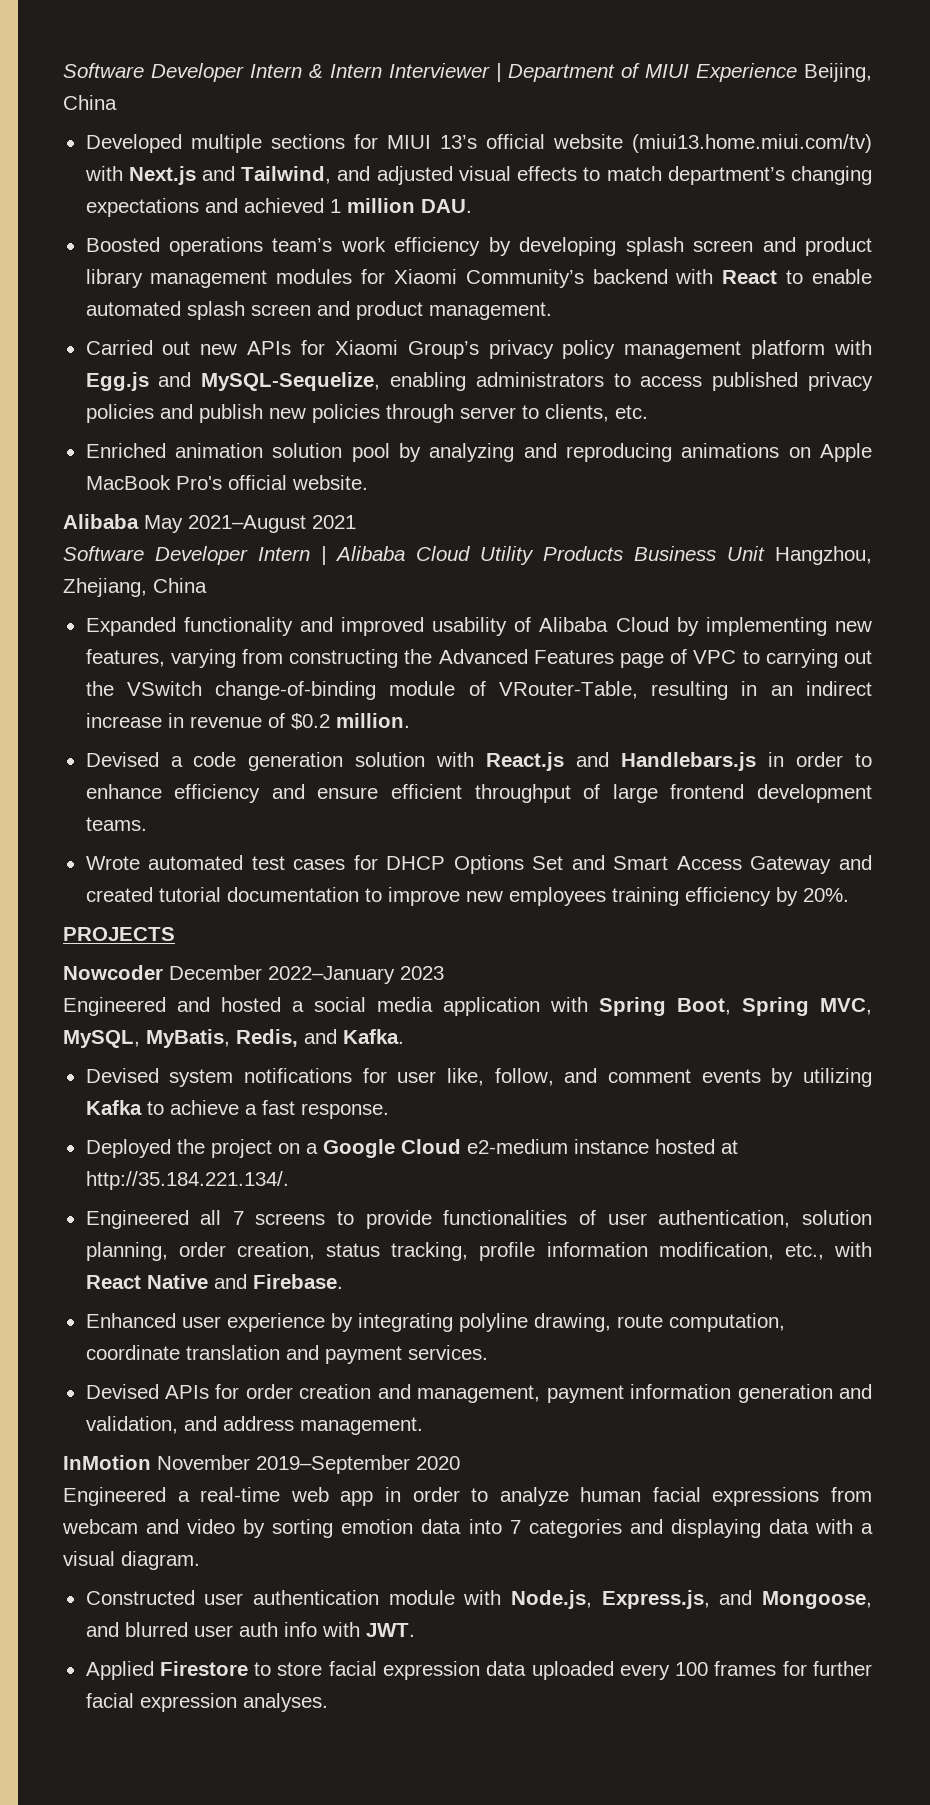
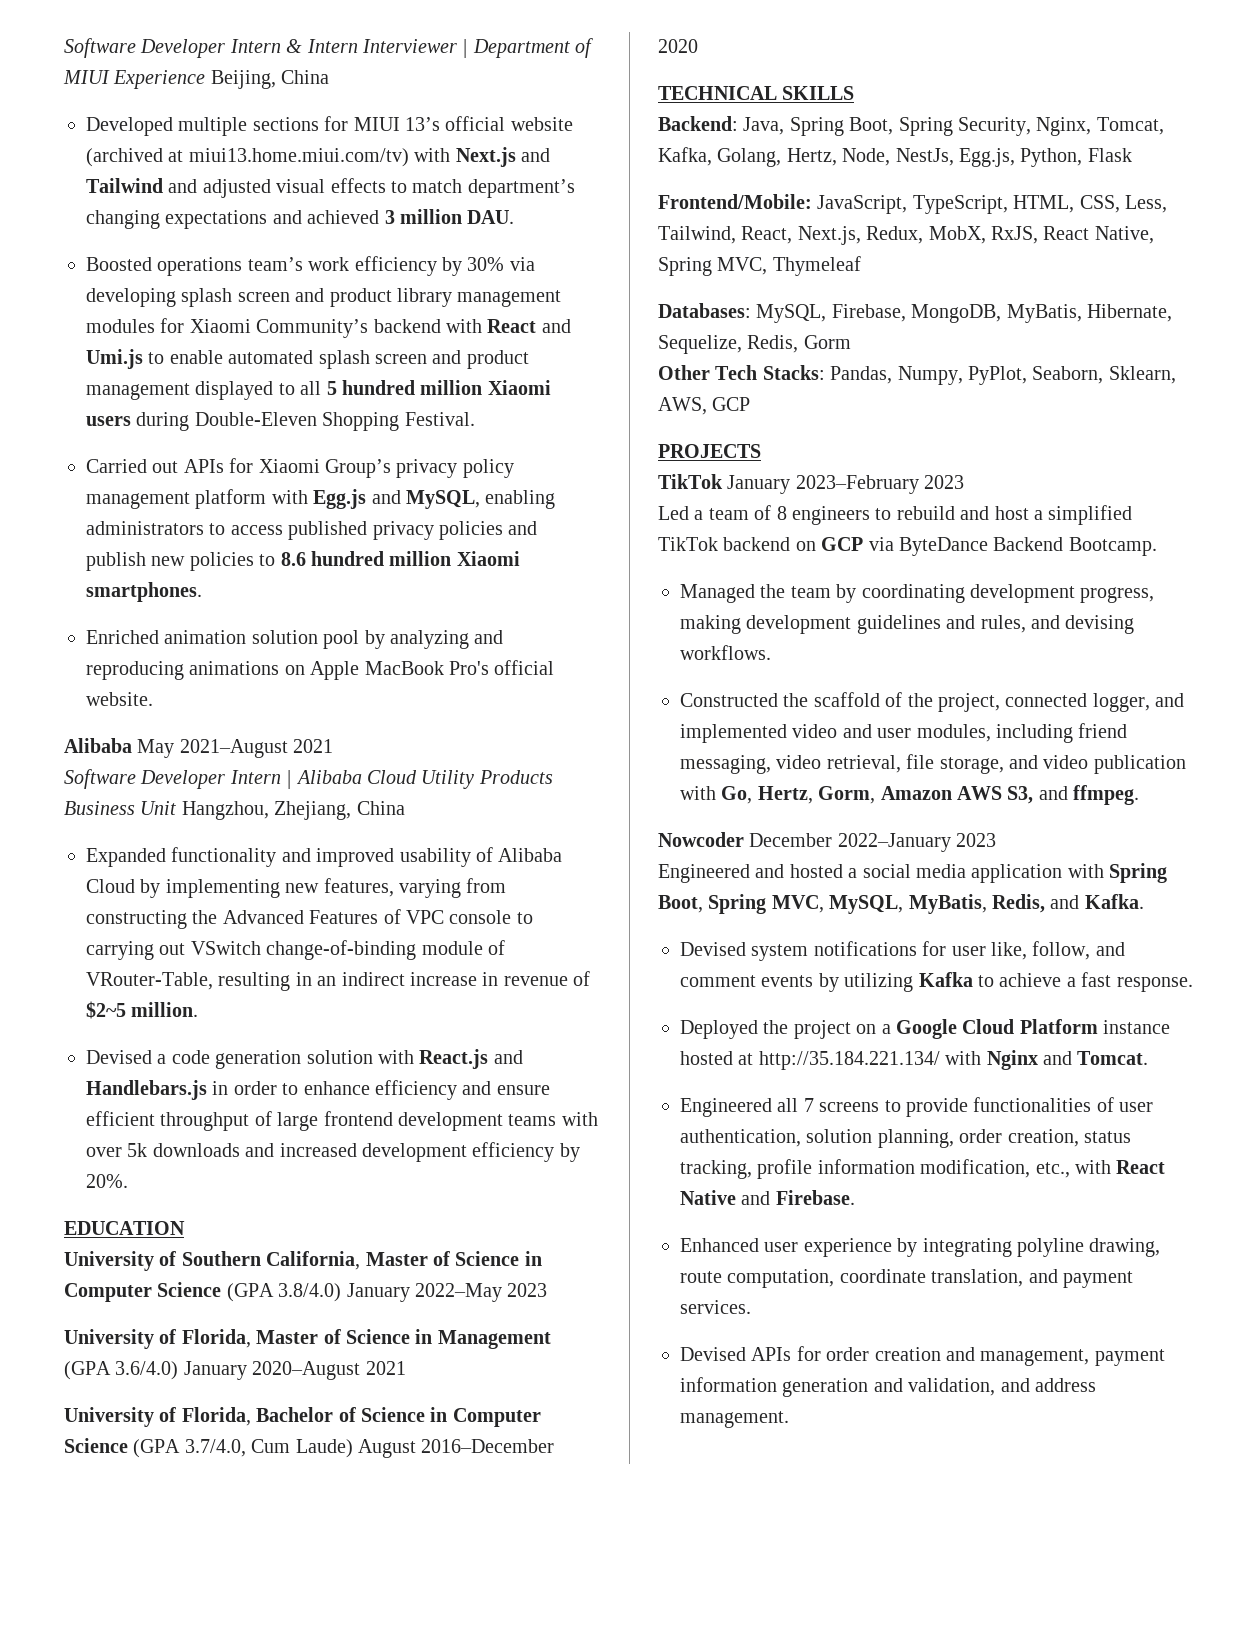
- Developed multiple sections for MIUI 13’s official website (miui13.home.miui.com/tv) with Next.js and Tailwind, and adjusted visual effects to match department’s changing expectations and achieved 1 million DAU.
+ Developed multiple sections for MIUI 13’s official website (archived at miui13.home.miui.com/tv) with Next.js and Tailwind and adjusted visual effects to match department’s changing expectations and achieved 3 million DAU.
- Boosted operations team’s work efficiency by developing splash screen and product library management modules for Xiaomi Community’s backend with React to enable automated splash screen and product management.
+ Boosted operations team’s work efficiency by 30% via developing splash screen and product library management modules for Xiaomi Community’s backend with React and Umi.js to enable automated splash screen and product management displayed to all 5 hundred million Xiaomi users during Double-Eleven Shopping Festival.
- Carried out new APIs for Xiaomi Group’s privacy policy management platform with Egg.js and MySQL-Sequelize, enabling administrators to access published privacy policies and publish new policies through server to clients, etc.
+ Carried out APIs for Xiaomi Group’s privacy policy management platform with Egg.js and MySQL, enabling administrators to access published privacy policies and publish new policies to 8.6 hundred million Xiaomi smartphones.
- Expanded functionality and improved usability of Alibaba Cloud by implementing new features, varying from constructing the Advanced Features page of VPC to carrying out the VSwitch change-of-binding module of VRouter-Table, resulting in an indirect increase in revenue of $0.2 million.
+ Expanded functionality and improved usability of Alibaba Cloud by implementing new features, varying from constructing the Advanced Features of VPC console to carrying out VSwitch change-of-binding module of VRouter-Table, resulting in an indirect increase in revenue of $2~5 million.
- Devised a code generation solution with React.js and Handlebars.js in order to enhance efficiency and ensure efficient throughput of large frontend development teams.
- Wrote automated test cases for DHCP Options Set and Smart Access Gateway and created tutorial documentation to improve new employees training efficiency by 20%.
+ Devised a code generation solution with React.js and Handlebars.js in order to enhance efficiency and ensure efficient throughput of large frontend development teams with over 5k downloads and increased development efficiency by 20%.
+ EDUCATION
+ University of Southern California, Master of Science in Computer Science (GPA 3.8/4.0) January 2022–May 2023
+ University of Florida, Master of Science in Management (GPA 3.6/4.0) January 2020–August 2021
+ University of Florida, Bachelor of Science in Computer Science (GPA 3.7/4.0, Cum Laude) August 2016–December 2020
+ TECHNICAL SKILLS
+ Backend: Java, Spring Boot, Spring Security, Nginx, Tomcat, Kafka, Golang, Hertz, Node, NestJs, Egg.js, Python, Flask
+ Frontend/Mobile: JavaScript, TypeScript, HTML, CSS, Less, Tailwind, React, Next.js, Redux, MobX, RxJS, React Native, Spring MVC, Thymeleaf
+ Databases: MySQL, Firebase, MongoDB, MyBatis, Hibernate, Sequelize, Redis, Gorm
+ Other Tech Stacks: Pandas, Numpy, PyPlot, Seaborn, Sklearn, AWS, GCP
  PROJECTS
+ TikTok January 2023–February 2023
+ Led a team of 8 engineers to rebuild and host a simplified TikTok backend on GCP via ByteDance Backend Bootcamp.
+ Managed the team by coordinating development progress, making development guidelines and rules, and devising workflows.
+ Constructed the scaffold of the project, connected logger, and implemented video and user modules, including friend messaging, video retrieval, file storage, and video publication with Go, Hertz, Gorm, Amazon AWS S3, and ffmpeg.
- Deployed the project on a Google Cloud e2-medium instance hosted at http://35.184.221.134/.
+ Deployed the project on a Google Cloud Platform instance hosted at http://35.184.221.134/ with Nginx and Tomcat.
- Enhanced user experience by integrating polyline drawing, route computation, coordinate translation and payment services.
+ Enhanced user experience by integrating polyline drawing, route computation, coordinate translation, and payment services.
- InMotion November 2019–September 2020
- Engineered a real-time web app in order to analyze human facial expressions from webcam and video by sorting emotion data into 7 categories and displaying data with a visual diagram.
- Constructed user authentication module with Node.js, Express.js, and Mongoose, and blurred user auth info with JWT.
- Applied Firestore to store facial expression data uploaded every 100 frames for further facial expression analyses.

